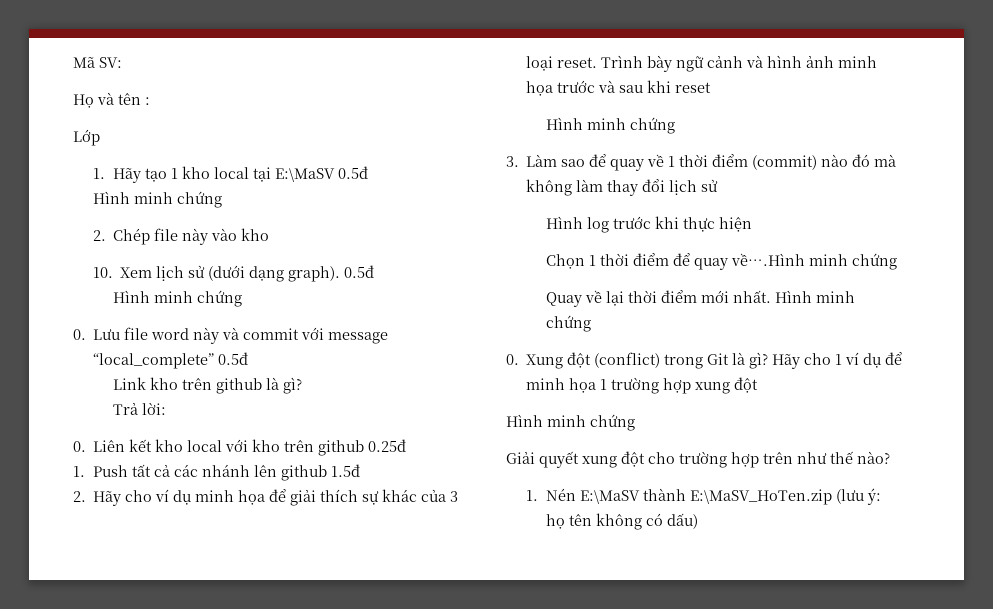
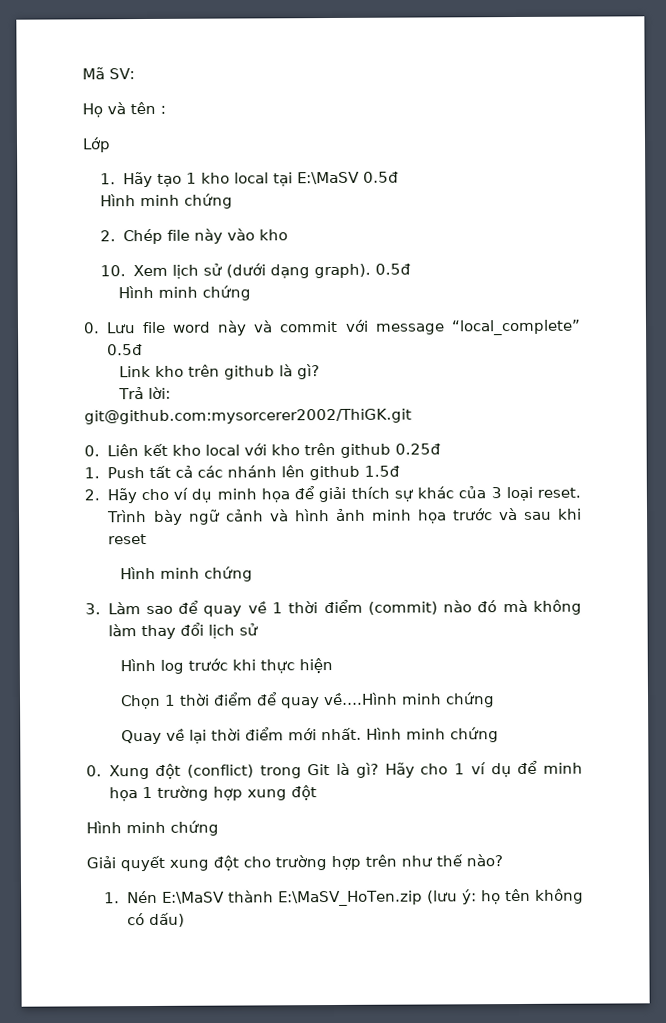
+ git@github.com:mysorcerer2002/ThiGK.git

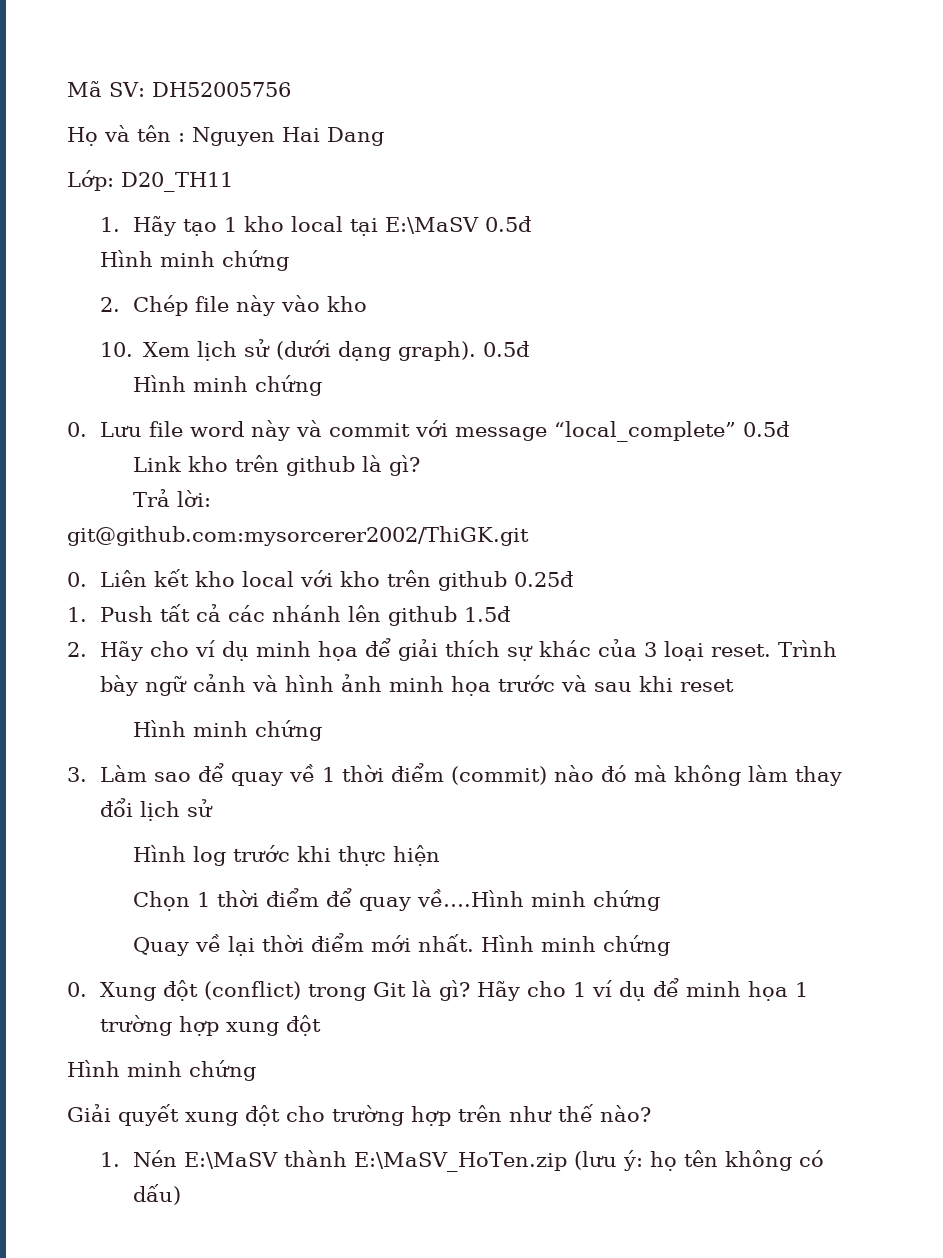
- Mã SV:
+ Mã SV: DH52005756
- Họ và tên :
- Lớp
+ Họ và tên : Nguyen Hai Dang
+ Lớp: D20_TH11

